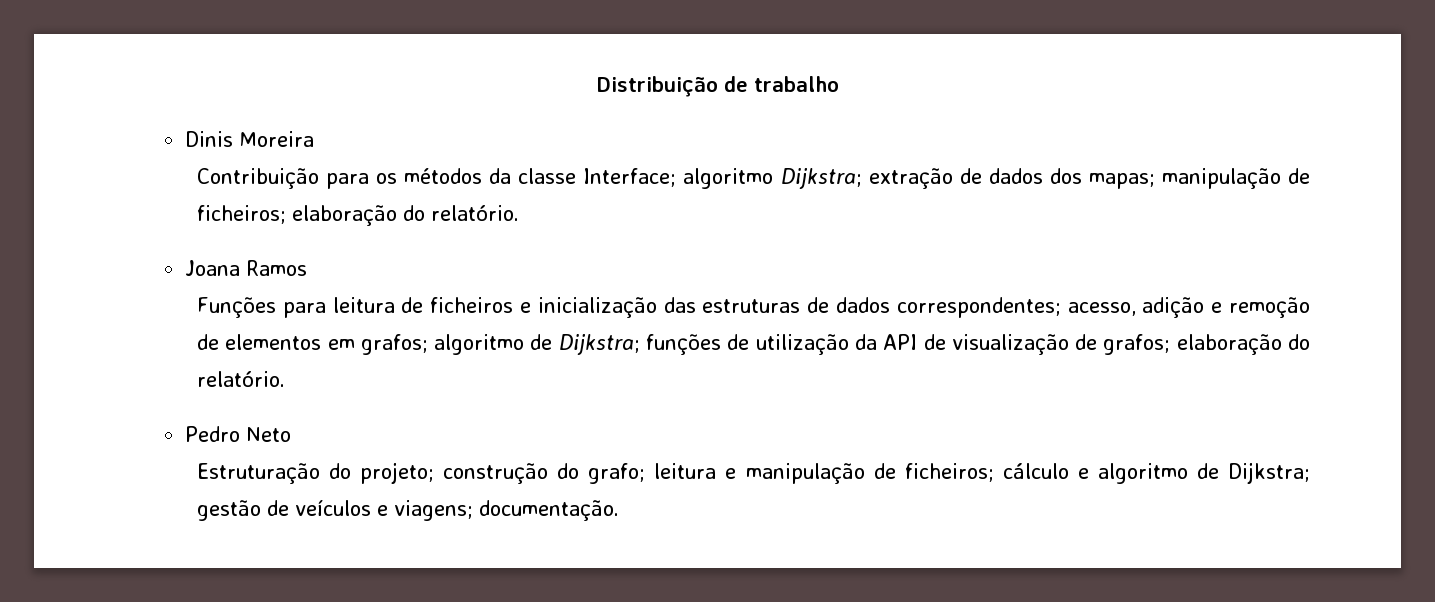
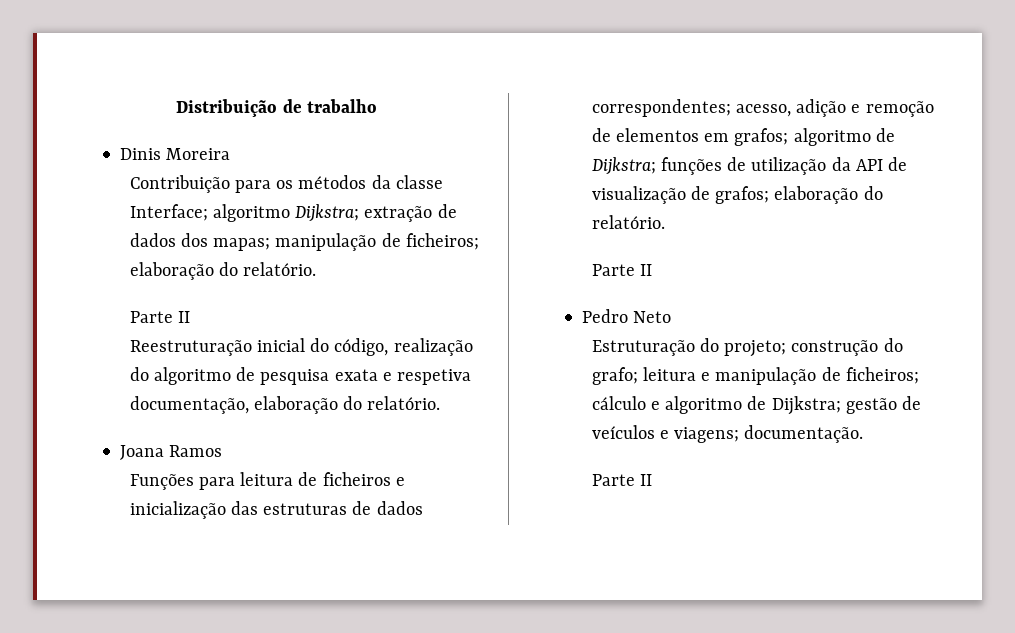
  Contribuição para os métodos da classe Interface; algoritmo Dijkstra; extração de dados dos mapas; manipulação de ficheiros; elaboração do relatório.
+ Parte II
+ Reestruturação inicial do código, realização do algoritmo de pesquisa exata e respetiva documentação, elaboração do relatório.
  Funções para leitura de ficheiros e inicialização das estruturas de dados correspondentes; acesso, adição e remoção de elementos em grafos; algoritmo de Dijkstra; funções de utilização da API de visualização de grafos; elaboração do relatório.
+ Parte II
  Estruturação do projeto; construção do grafo; leitura e manipulação de ficheiros; cálculo e algoritmo de Dijkstra; gestão de veículos e viagens; documentação.
+ Parte II

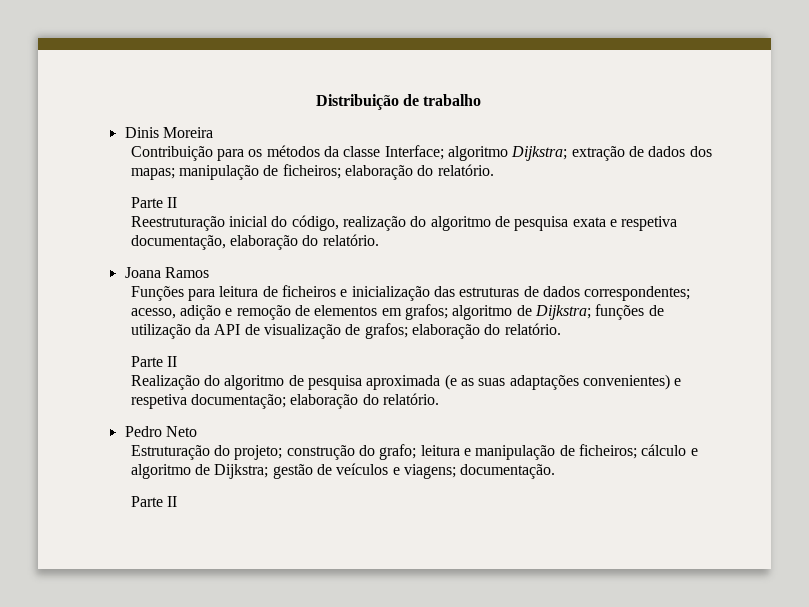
+ Realização do algoritmo de pesquisa aproximada (e as suas adaptações convenientes) e respetiva documentação; elaboração do relatório.

